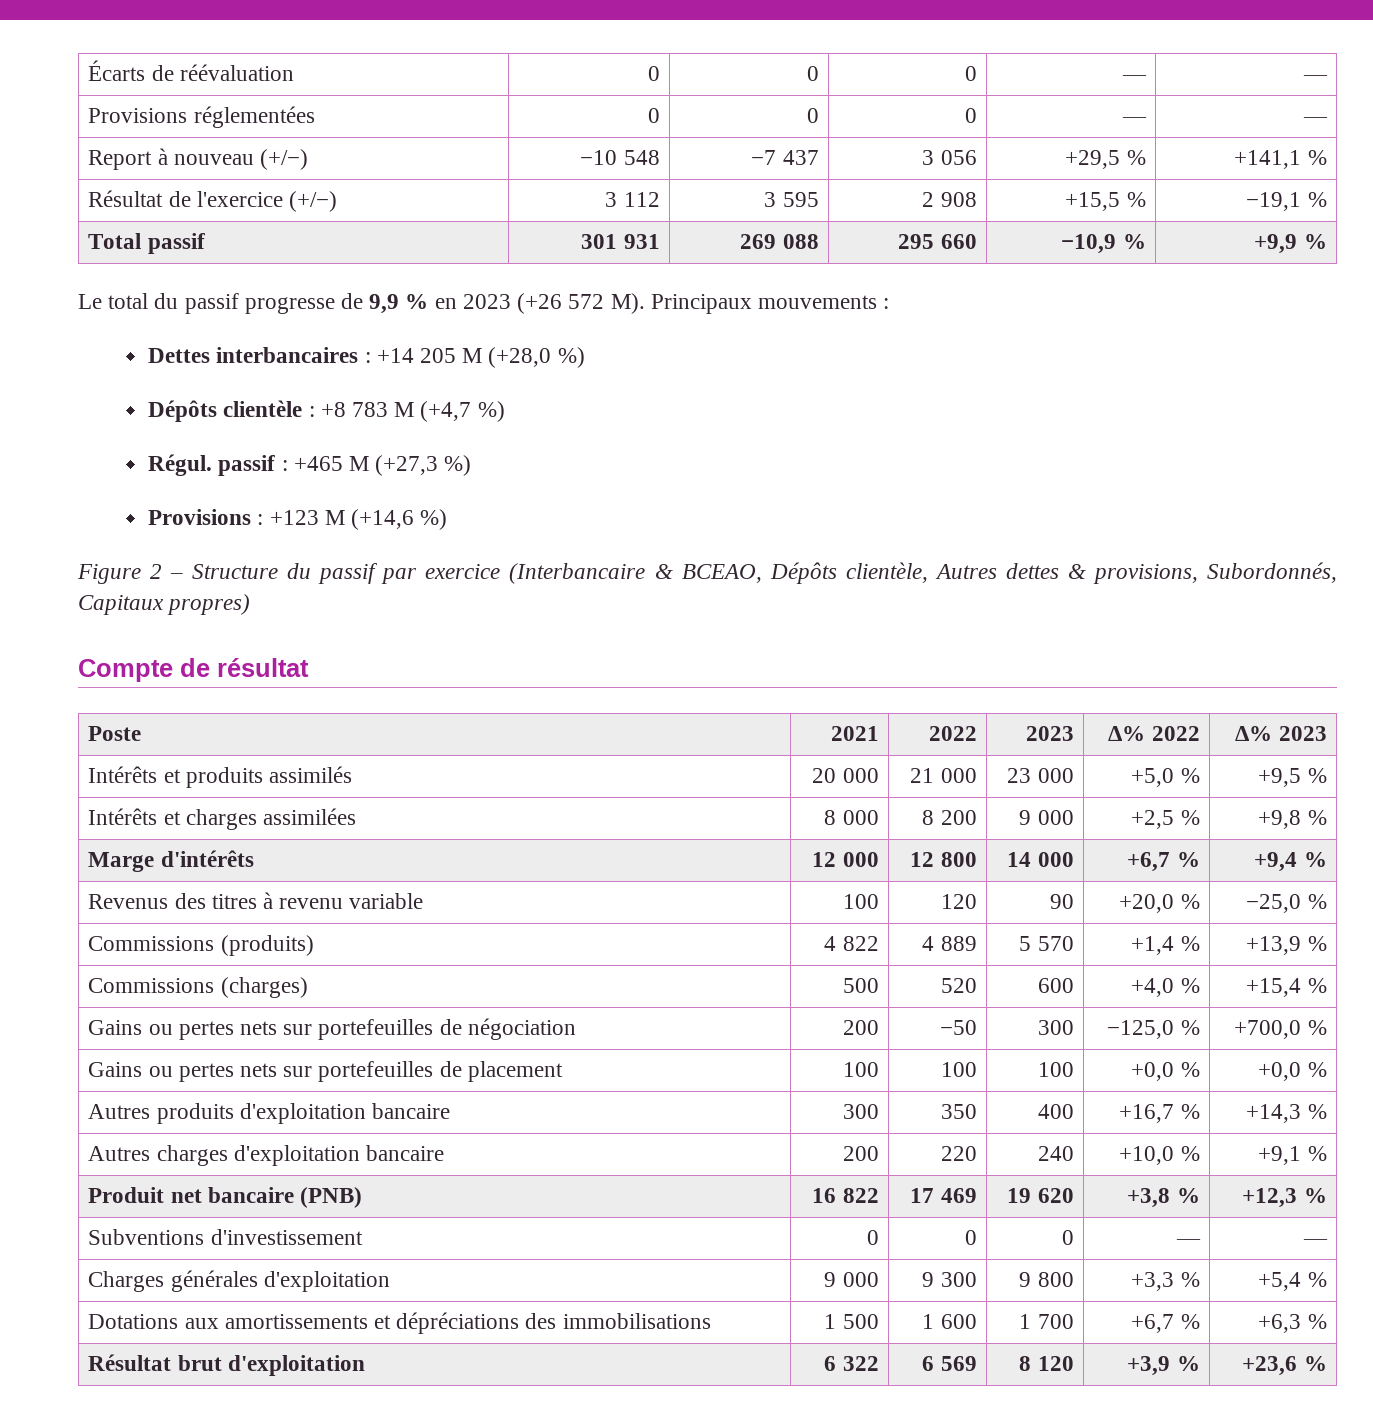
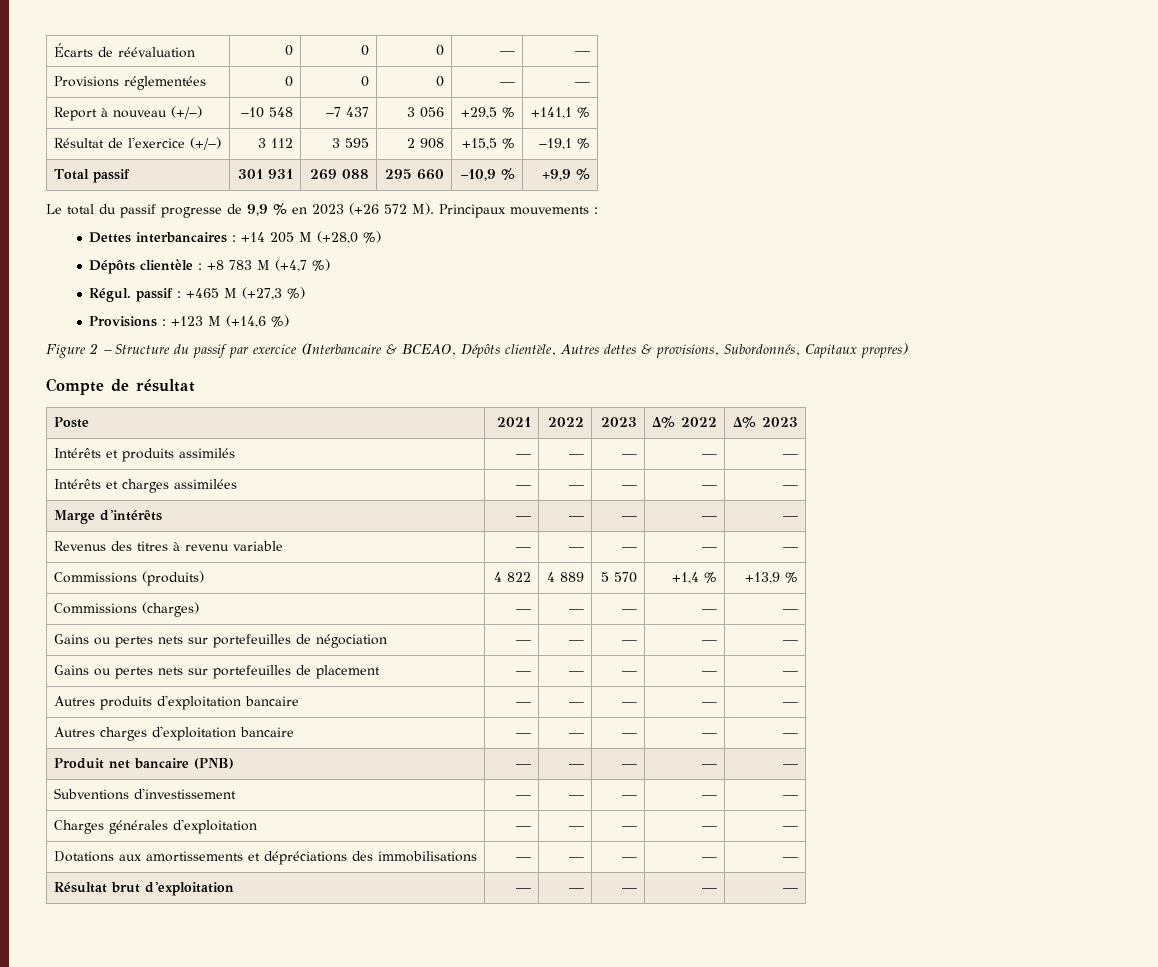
- Intérêts et produits assimilés | 20 000 | 21 000 | 23 000 | +5,0 % | +9,5 %
- Intérêts et charges assimilées | 8 000 | 8 200 | 9 000 | +2,5 % | +9,8 %
- Marge d'intérêts | 12 000 | 12 800 | 14 000 | +6,7 % | +9,4 %
+ Intérêts et produits assimilés | — | — | — | — | —
+ Intérêts et charges assimilées | — | — | — | — | —
+ Marge d'intérêts | — | — | — | — | —
- Revenus des titres à revenu variable | 100 | 120 | 90 | +20,0 % | −25,0 %
+ Revenus des titres à revenu variable | — | — | — | — | —
- Commissions (charges) | 500 | 520 | 600 | +4,0 % | +15,4 %
+ Commissions (charges) | — | — | — | — | —
- Gains ou pertes nets sur portefeuilles de négociation | 200 | −50 | 300 | −125,0 % | +700,0 %
+ Gains ou pertes nets sur portefeuilles de négociation | — | — | — | — | —
- Gains ou pertes nets sur portefeuilles de placement | 100 | 100 | 100 | +0,0 % | +0,0 %
- Autres produits d'exploitation bancaire | 300 | 350 | 400 | +16,7 % | +14,3 %
- Autres charges d'exploitation bancaire | 200 | 220 | 240 | +10,0 % | +9,1 %
- Produit net bancaire (PNB) | 16 822 | 17 469 | 19 620 | +3,8 % | +12,3 %
+ Gains ou pertes nets sur portefeuilles de placement | — | — | — | — | —
+ Autres produits d'exploitation bancaire | — | — | — | — | —
+ Autres charges d'exploitation bancaire | — | — | — | — | —
+ Produit net bancaire (PNB) | — | — | — | — | —
- Subventions d'investissement | 0 | 0 | 0 | — | —
+ Subventions d'investissement | — | — | — | — | —
- Charges générales d'exploitation | 9 000 | 9 300 | 9 800 | +3,3 % | +5,4 %
+ Charges générales d'exploitation | — | — | — | — | —
- Dotations aux amortissements et dépréciations des immobilisations | 1 500 | 1 600 | 1 700 | +6,7 % | +6,3 %
- Résultat brut d'exploitation | 6 322 | 6 569 | 8 120 | +3,9 % | +23,6 %
+ Dotations aux amortissements et dépréciations des immobilisations | — | — | — | — | —
+ Résultat brut d'exploitation | — | — | — | — | —

